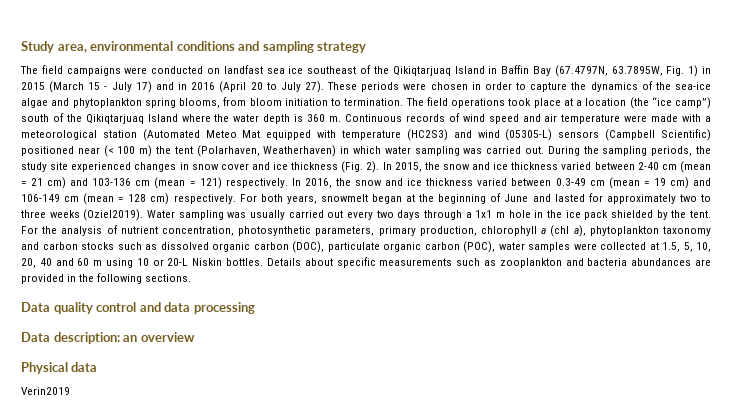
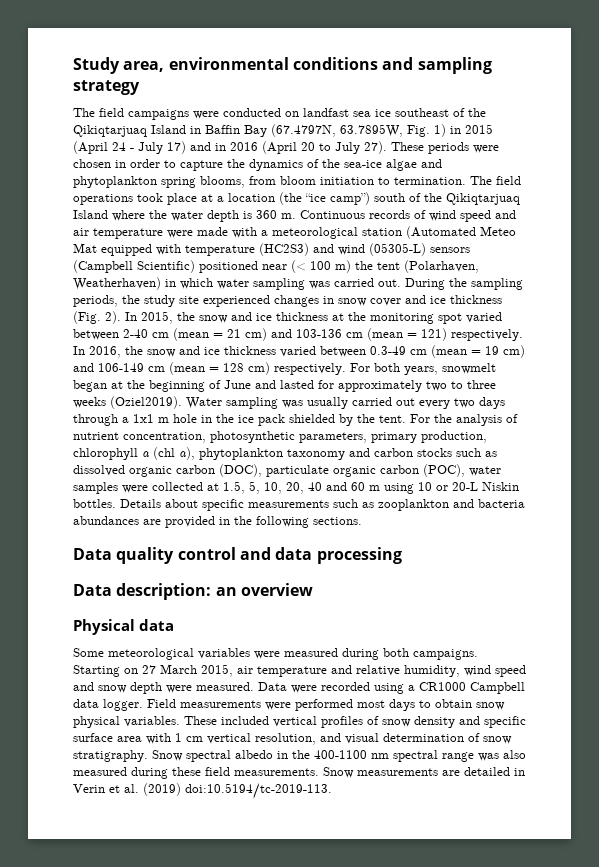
- The field campaigns were conducted on landfast sea ice southeast of the Qikiqtarjuaq Island in Baffin Bay (67.4797N, 63.7895W, Fig. 1) in 2015 (March 15 - July 17) and in 2016 (April 20 to July 27).
+ The field campaigns were conducted on landfast sea ice southeast of the Qikiqtarjuaq Island in Baffin Bay (67.4797N, 63.7895W, Fig. 1) in 2015 (April 24 - July 17) and in 2016 (April 20 to July 27).
- In 2015, the snow and ice thickness varied between 2-40 cm (mean = 21 cm) and 103-136 cm (mean = 121) respectively.
+ In 2015, the snow and ice thickness at the monitoring spot varied between 2-40 cm (mean = 21 cm) and 103-136 cm (mean = 121) respectively.
- Verin2019
+ Some meteorological variables were measured during both campaigns. Starting on 27 March 2015, air temperature and relative humidity, wind speed and snow depth were measured. Data were recorded using a CR1000 Campbell data logger. Field measurements were performed most days to obtain snow physical variables. These included vertical profiles of snow density and specific surface area with 1 cm vertical resolution, and visual determination of snow stratigraphy. Snow spectral albedo in the 400-1100 nm spectral range was also measured during these field measurements. Snow measurements are detailed in Verin et al. (2019) doi:10.5194/tc-2019-113.

